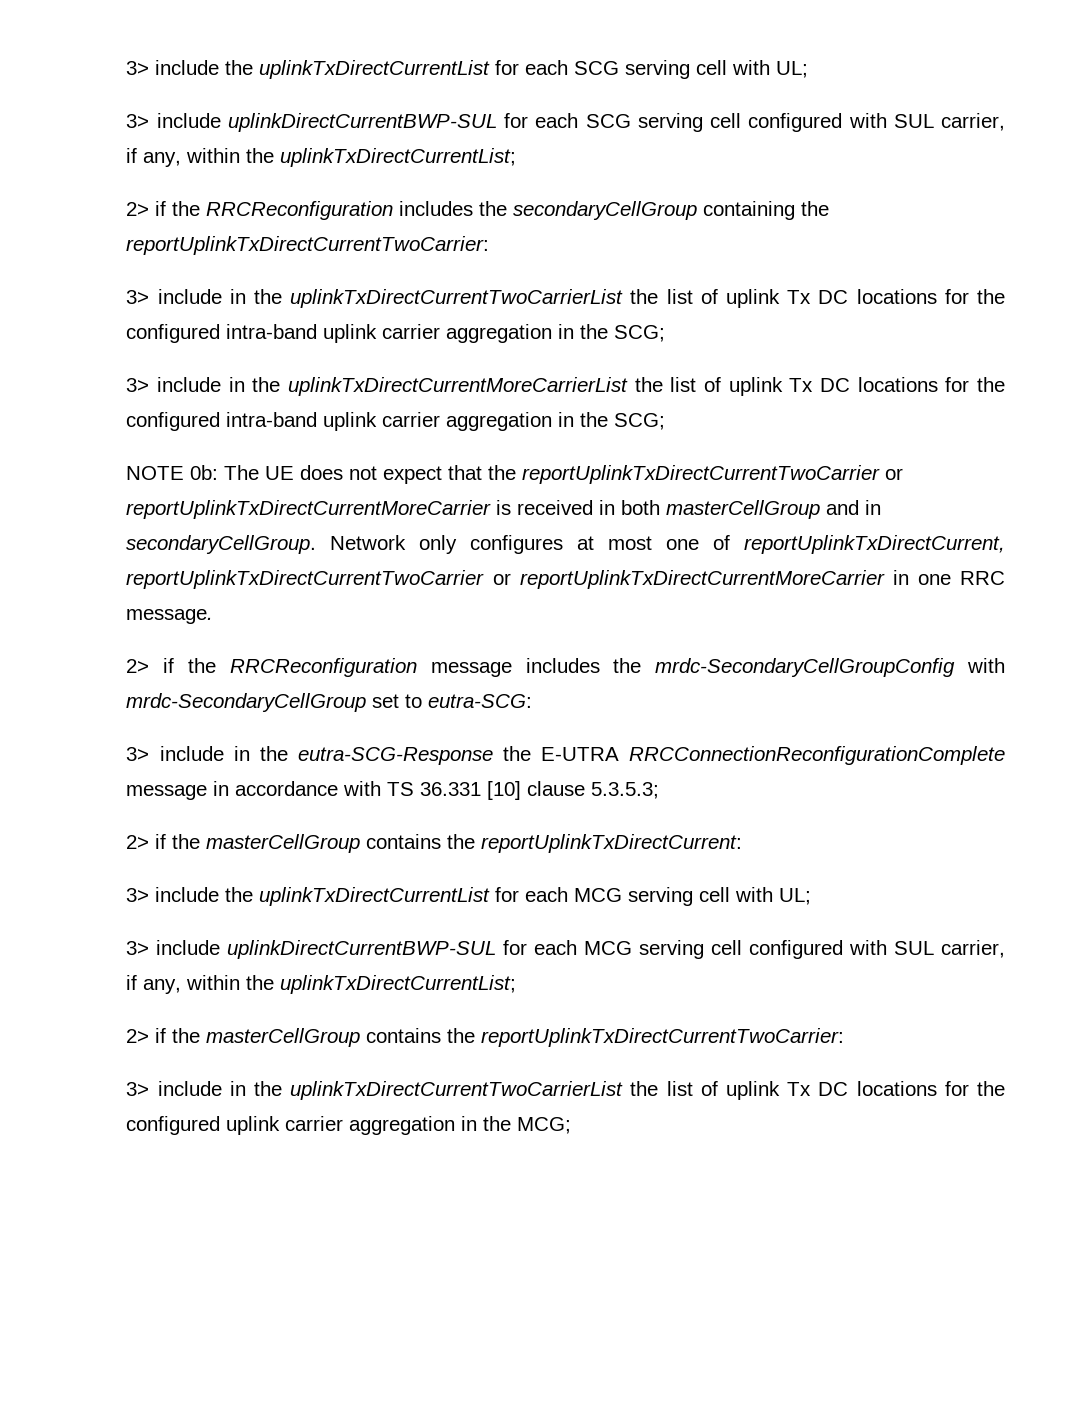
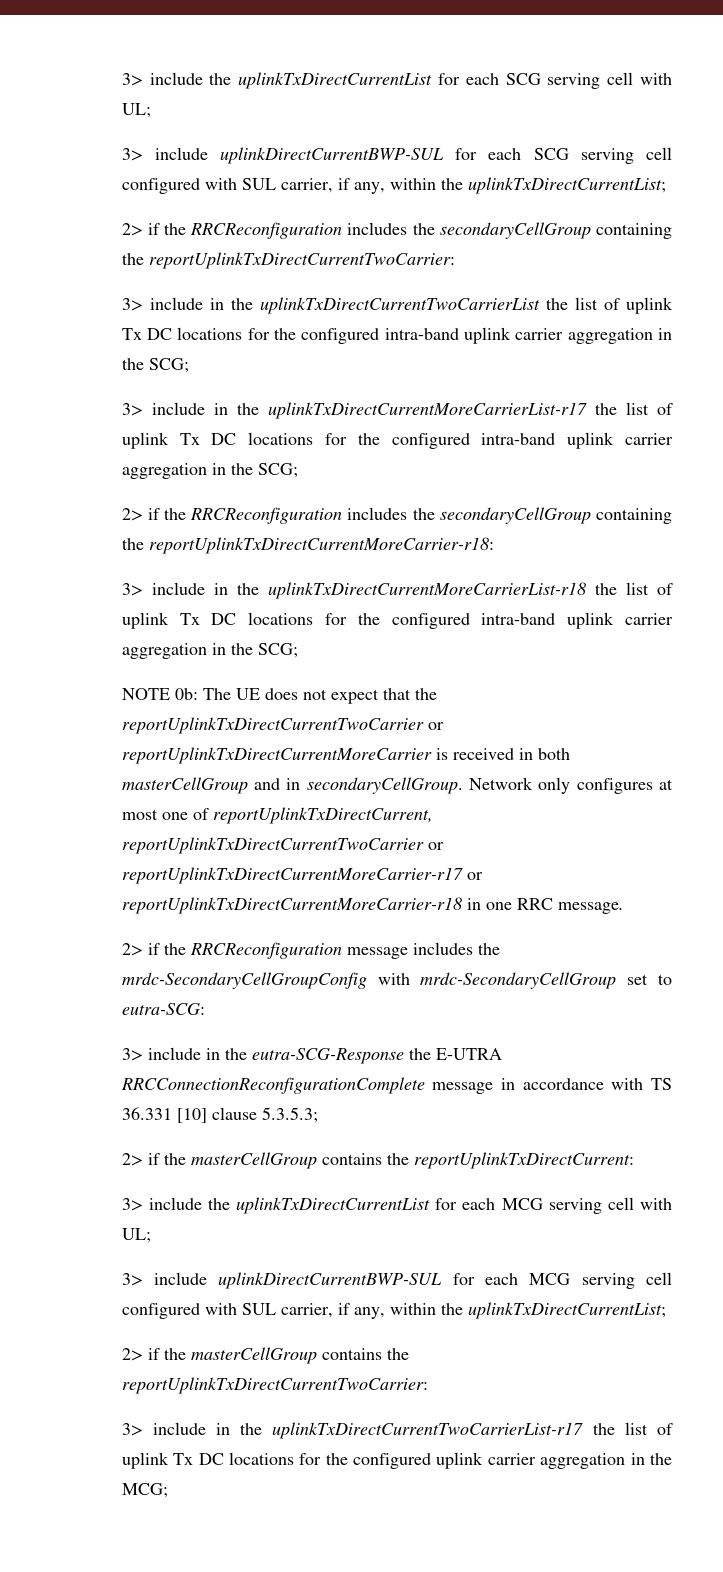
- 3> include in the uplinkTxDirectCurrentMoreCarrierList the list of uplink Tx DC locations for the configured intra-band uplink carrier aggregation in the SCG;
+ 3> include in the uplinkTxDirectCurrentMoreCarrierList-r17 the list of uplink Tx DC locations for the configured intra-band uplink carrier aggregation in the SCG;
+ 2> if the RRCReconfiguration includes the secondaryCellGroup containing the reportUplinkTxDirectCurrentMoreCarrier-r18:
+ 3> include in the uplinkTxDirectCurrentMoreCarrierList-r18 the list of uplink Tx DC locations for the configured intra-band uplink carrier aggregation in the SCG;
- Network only configures at most one of reportUplinkTxDirectCurrent, reportUplinkTxDirectCurrentTwoCarrier or reportUplinkTxDirectCurrentMoreCarrier in one RRC message.
+ Network only configures at most one of reportUplinkTxDirectCurrent, reportUplinkTxDirectCurrentTwoCarrier or reportUplinkTxDirectCurrentMoreCarrier-r17 or reportUplinkTxDirectCurrentMoreCarrier-r18 in one RRC message.
- 3> include in the uplinkTxDirectCurrentTwoCarrierList the list of uplink Tx DC locations for the configured uplink carrier aggregation in the MCG;
+ 3> include in the uplinkTxDirectCurrentTwoCarrierList-r17 the list of uplink Tx DC locations for the configured uplink carrier aggregation in the MCG;

